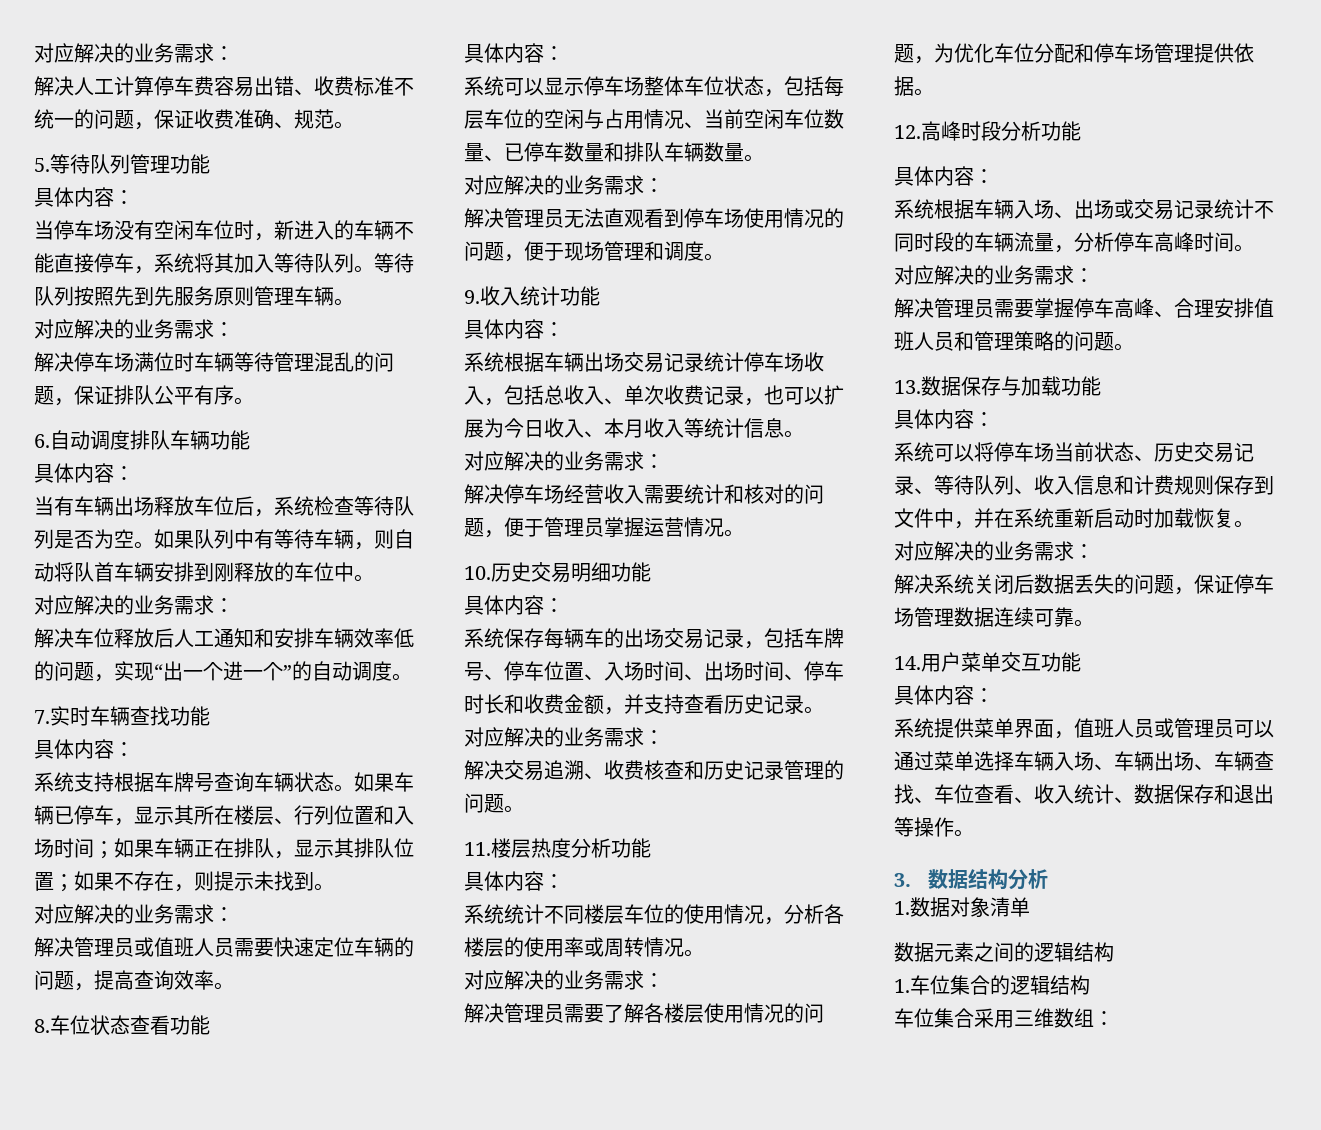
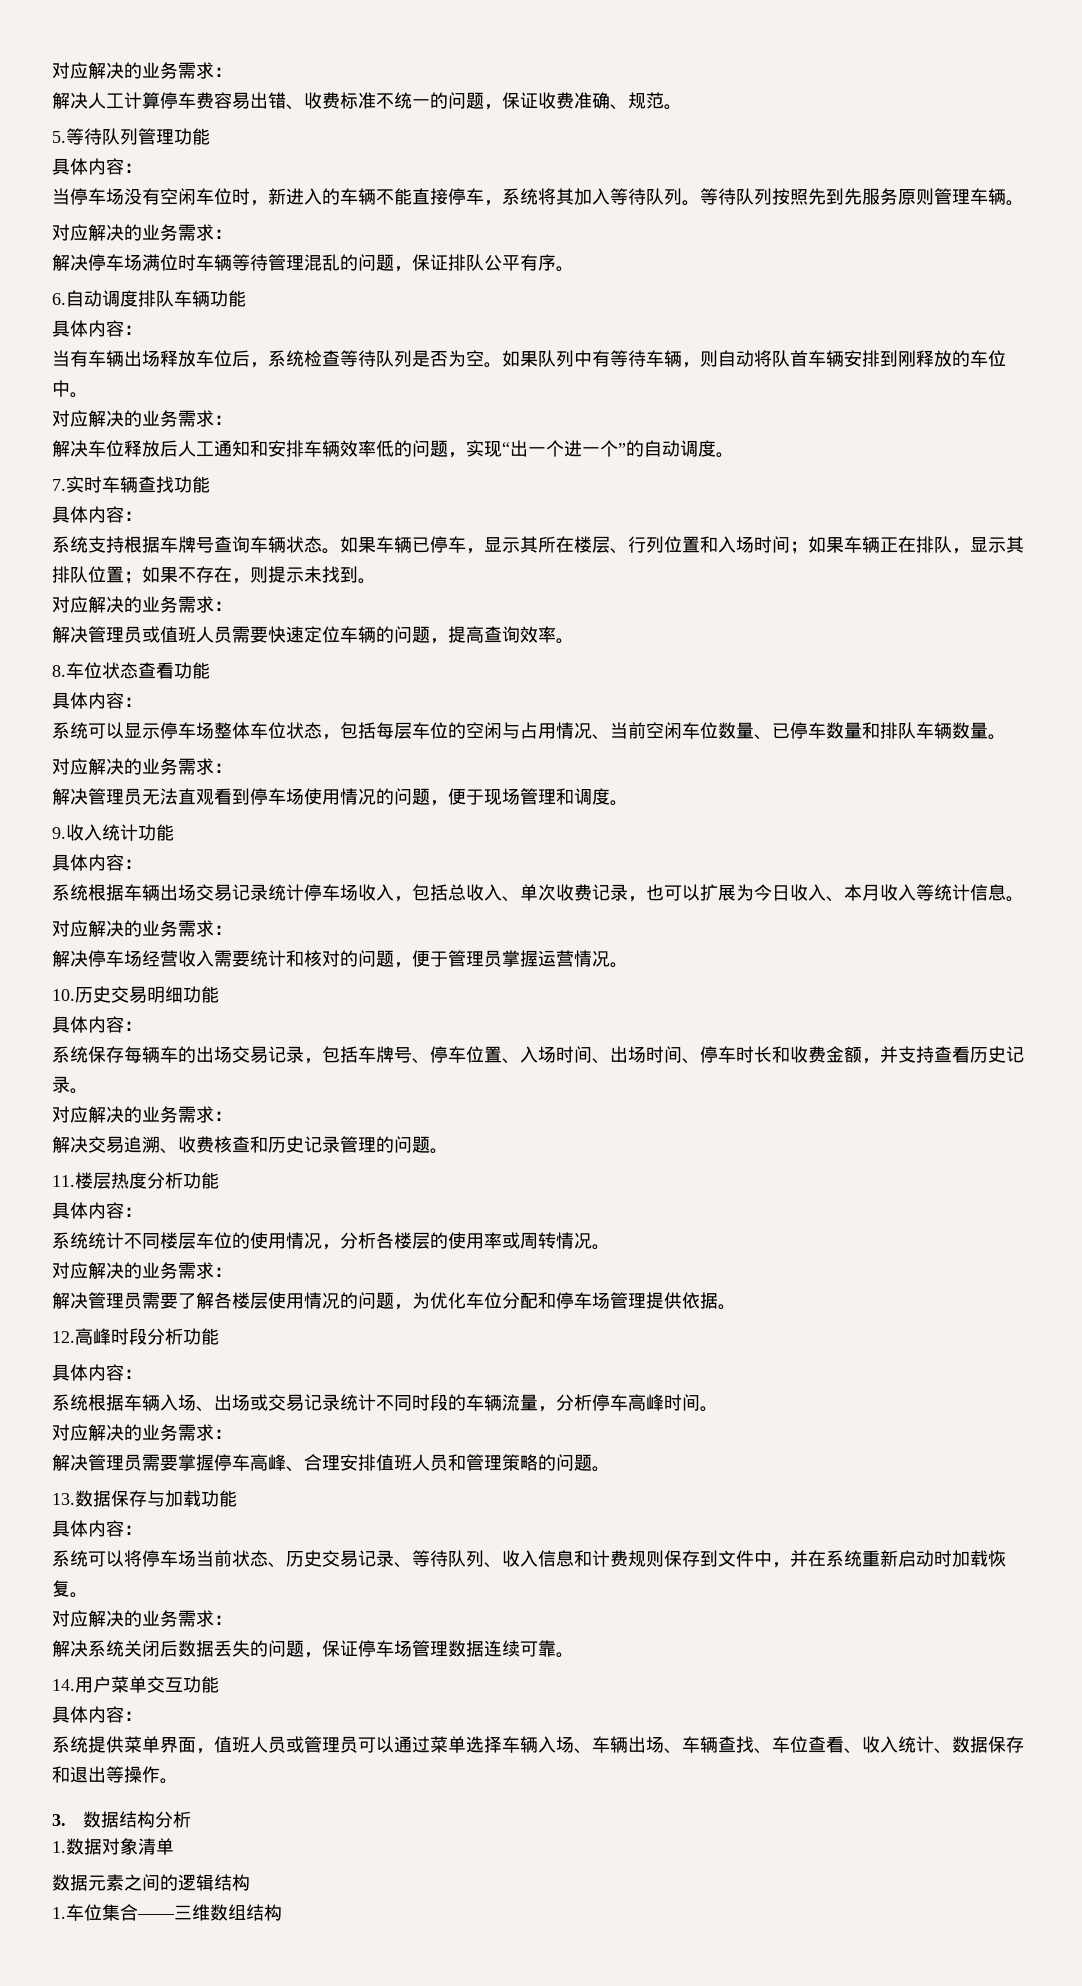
- 1.车位集合的逻辑结构
- 车位集合采用三维数组：
+ 1.车位集合——三维数组结构

